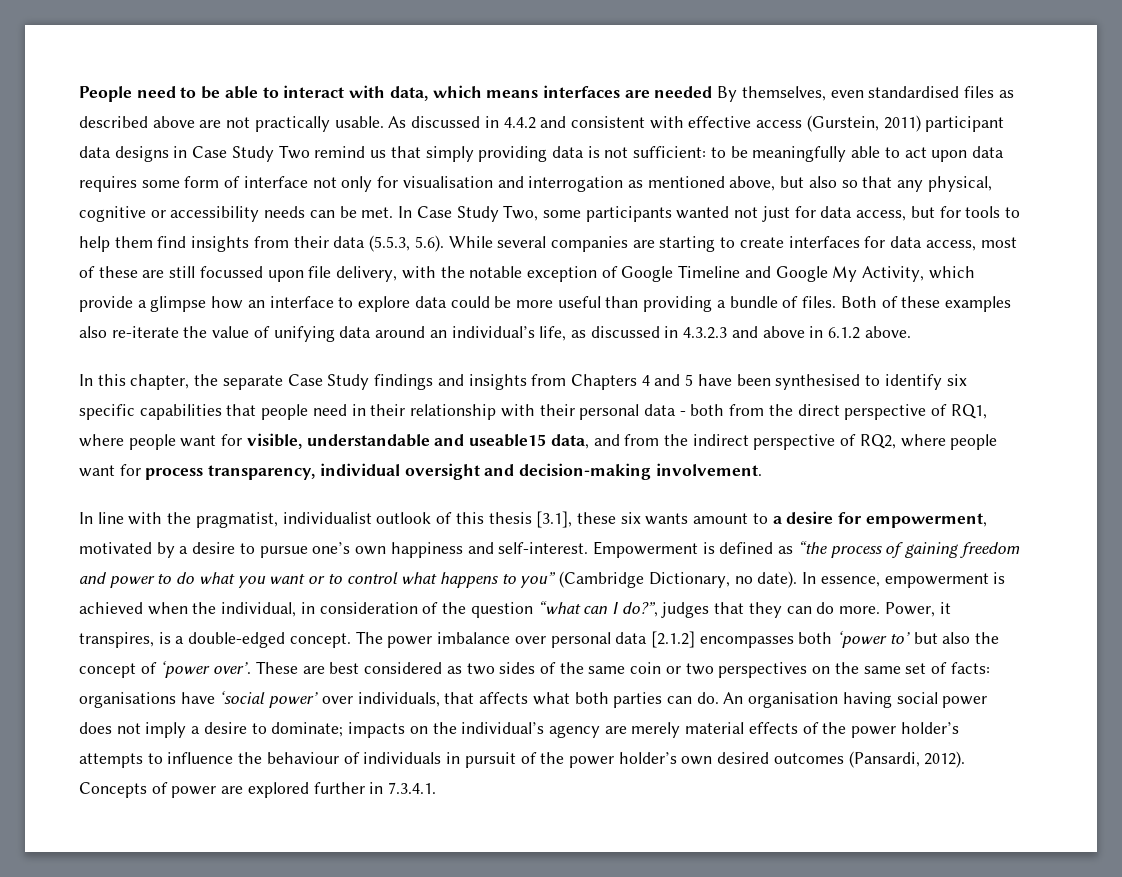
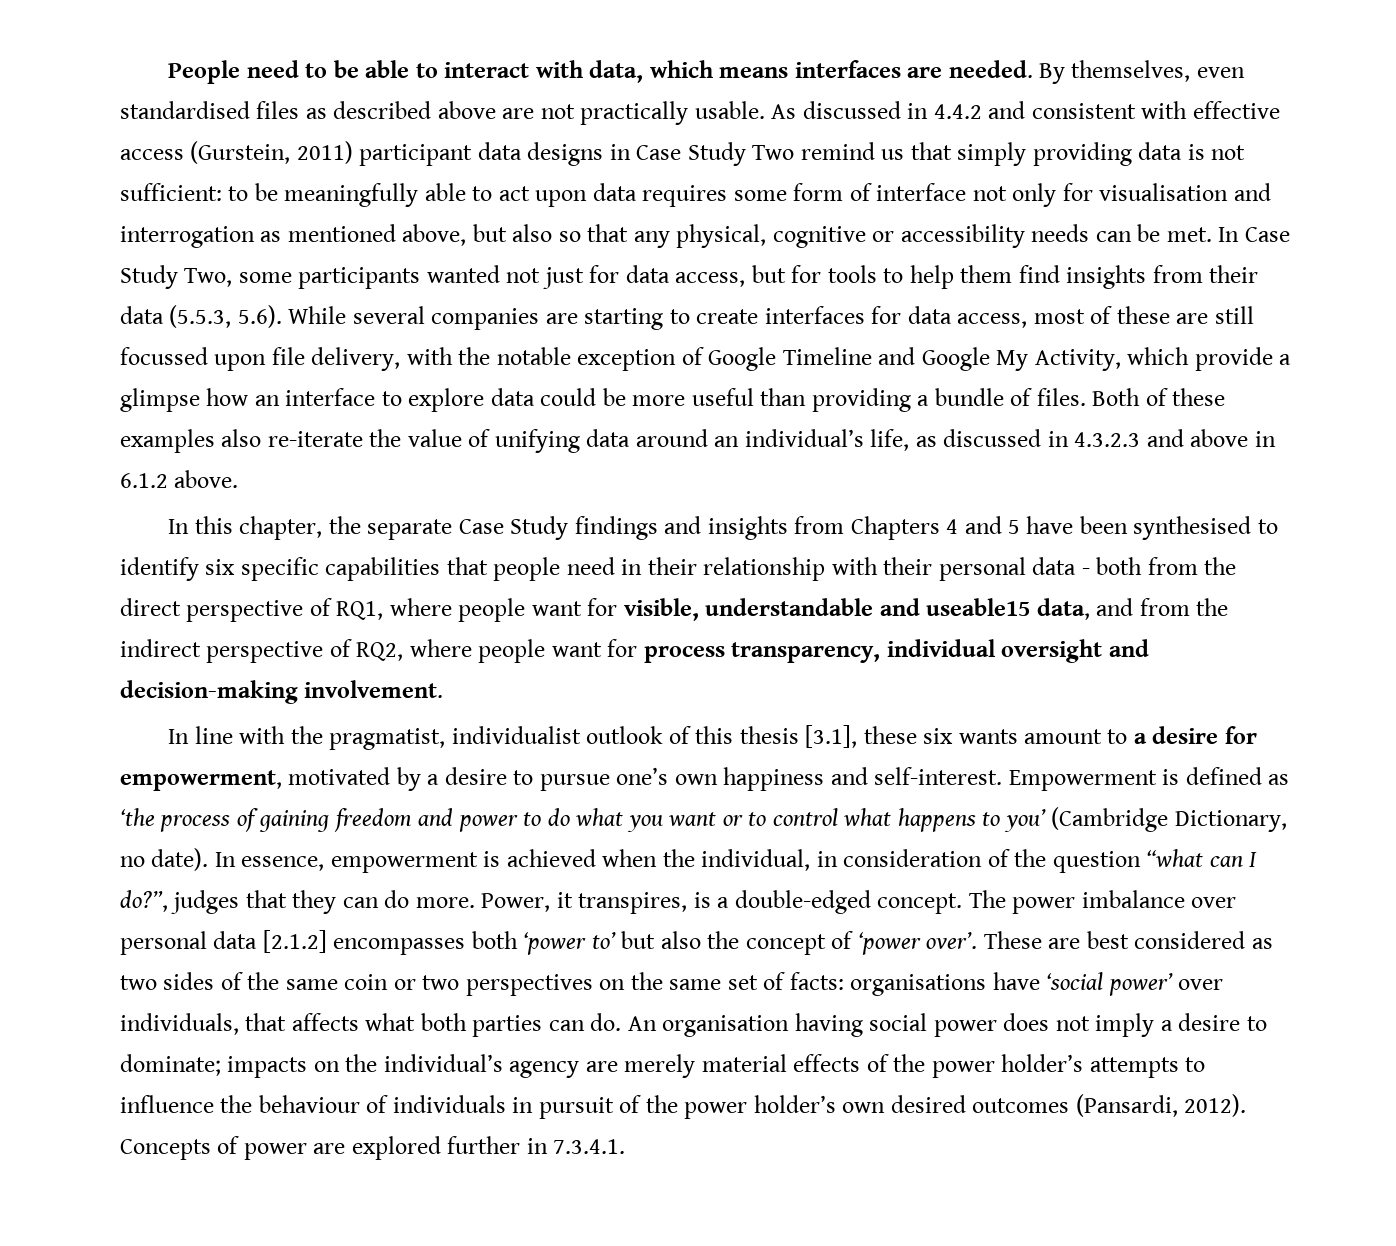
- People need to be able to interact with data, which means interfaces are needed By themselves, even standardised files as described above are not practically usable.
+ People need to be able to interact with data, which means interfaces are needed. By themselves, even standardised files as described above are not practically usable.
- Empowerment is defined as “the process of gaining freedom and power to do what you want or to control what happens to you” (Cambridge Dictionary, no date).
+ Empowerment is defined as ‘the process of gaining freedom and power to do what you want or to control what happens to you’ (Cambridge Dictionary, no date).

